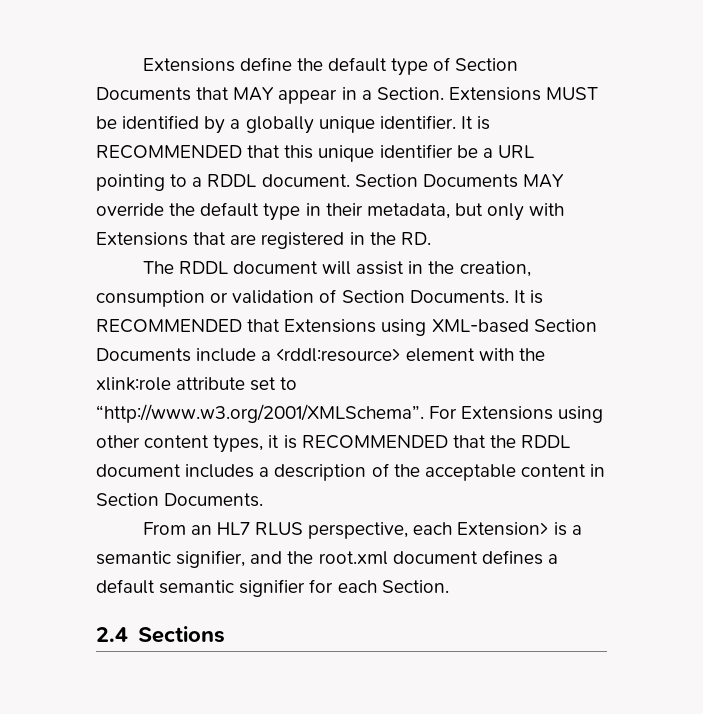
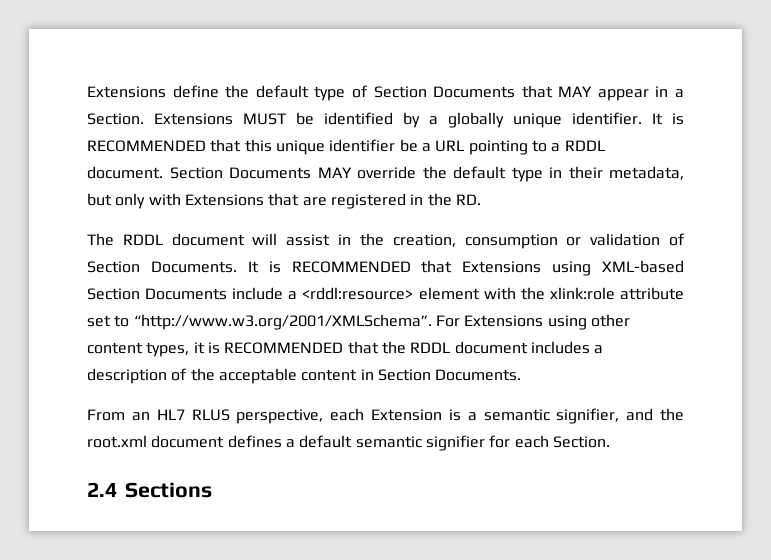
- From an HL7 RLUS perspective, each Extension> is a semantic signifier, and the root.xml document defines a default semantic signifier for each Section.
+ From an HL7 RLUS perspective, each Extension is a semantic signifier, and the root.xml document defines a default semantic signifier for each Section.

